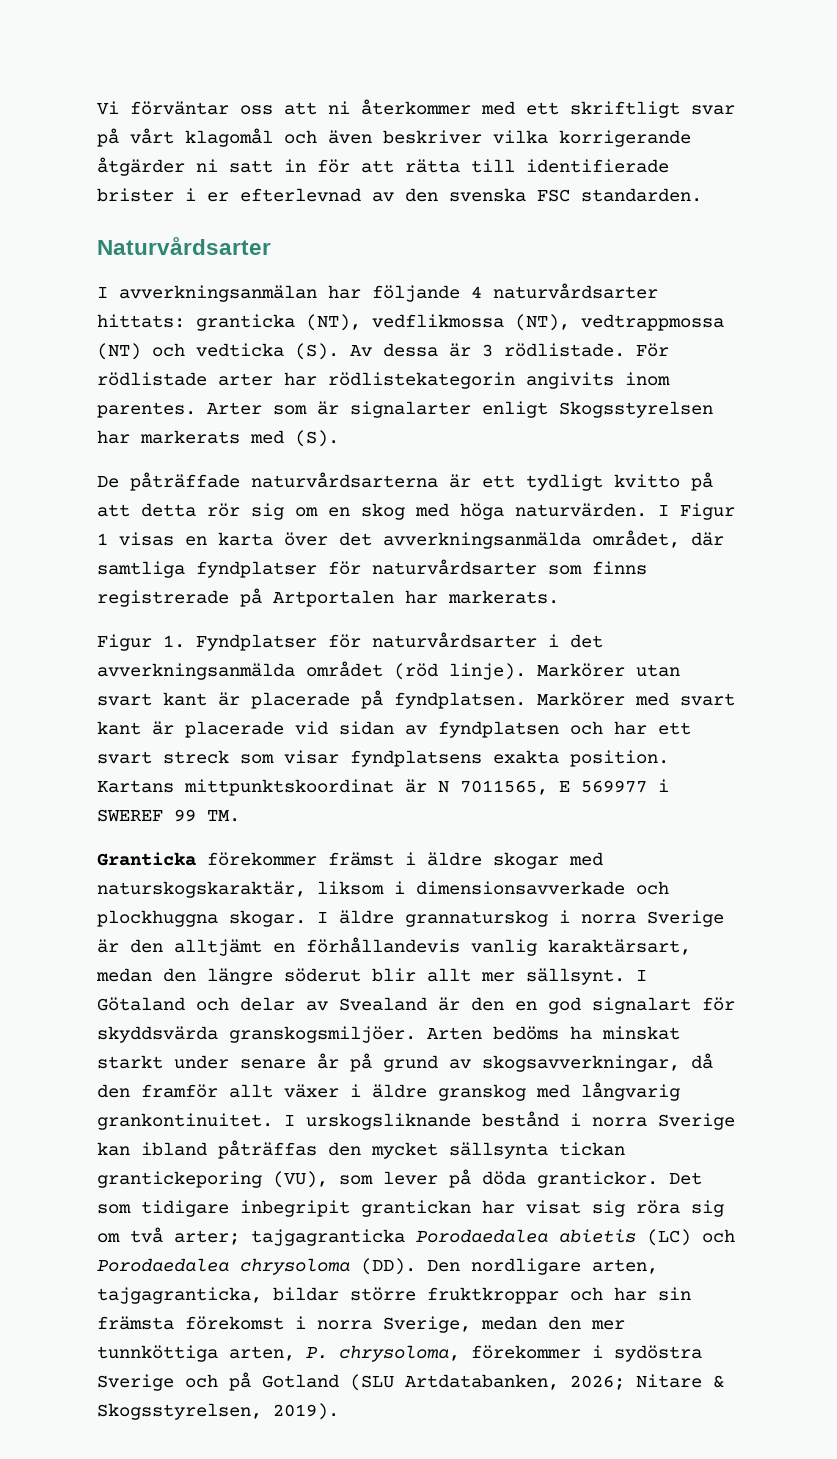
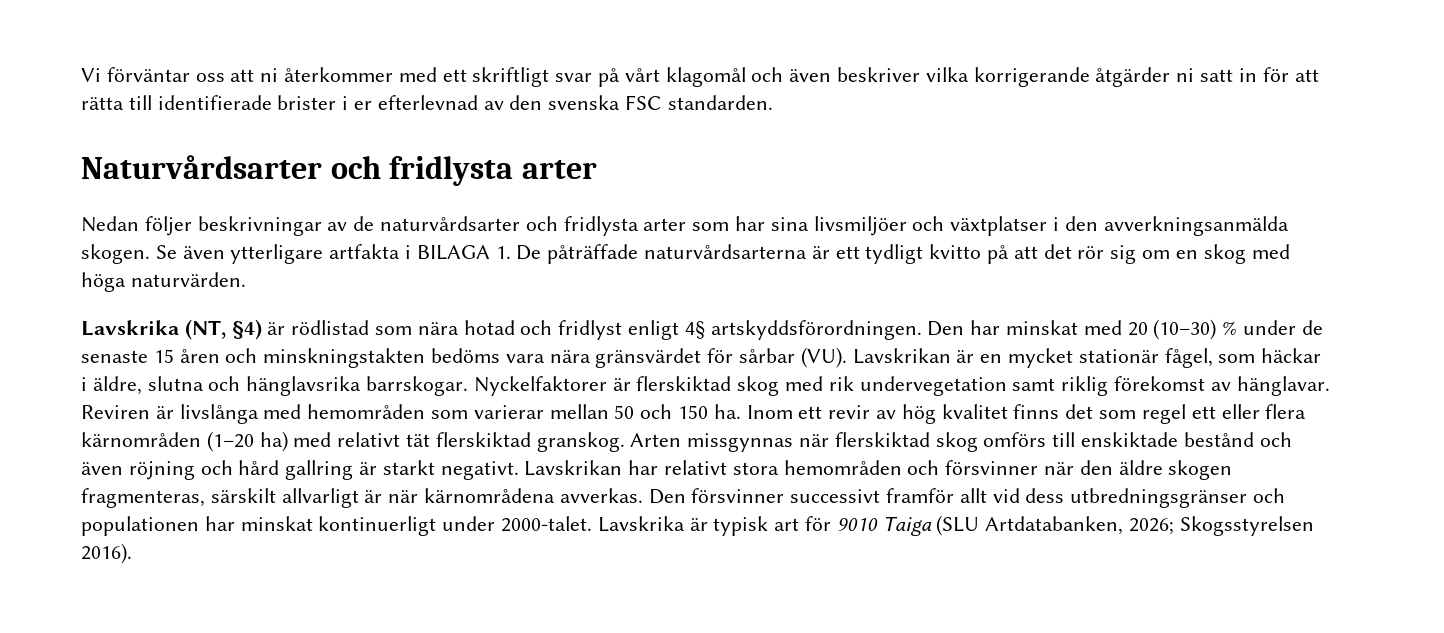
- Naturvårdsarter
- I avverkningsanmälan har följande 4 naturvårdsarter hittats: granticka (NT), vedflikmossa (NT), vedtrappmossa (NT) och vedticka (S). Av dessa är 3 rödlistade. För rödlistade arter har rödlistekategorin angivits inom parentes. Arter som är signalarter enligt Skogsstyrelsen har markerats med (S).
- De påträffade naturvårdsarterna är ett tydligt kvitto på att detta rör sig om en skog med höga naturvärden. I Figur 1 visas en karta över det avverkningsanmälda området, där samtliga fyndplatser för naturvårdsarter som finns registrerade på Artportalen har markerats.
- Figur 1. Fyndplatser för naturvårdsarter i det avverkningsanmälda området (röd linje). Markörer utan svart kant är placerade på fyndplatsen. Markörer med svart kant är placerade vid sidan av fyndplatsen och har ett svart streck som visar fyndplatsens exakta position. Kartans mittpunktskoordinat är N 7011565, E 569977 i SWEREF 99 TM.
- Granticka förekommer främst i äldre skogar med naturskogskaraktär, liksom i dimensionsavverkade och plockhuggna skogar. I äldre grannaturskog i norra Sverige är den alltjämt en förhållandevis vanlig karaktärsart, medan den längre söderut blir allt mer sällsynt. I Götaland och delar av Svealand är den en god signalart för skyddsvärda granskogsmiljöer. Arten bedöms ha minskat starkt under senare år på grund av skogsavverkningar, då den framför allt växer i äldre granskog med långvarig grankontinuitet. I urskogsliknande bestånd i norra Sverige kan ibland påträffas den mycket sällsynta tickan grantickeporing (VU), som lever på döda grantickor. Det som tidigare inbegripit grantickan har visat sig röra sig om två arter; tajgagranticka Porodaedalea abietis (LC) och Porodaedalea chrysoloma (DD). Den nordligare arten, tajgagranticka, bildar större fruktkroppar och har sin främsta förekomst i norra Sverige, medan den mer tunnköttiga arten, P. chrysoloma, förekommer i sydöstra Sverige och på Gotland (SLU Artdatabanken, 2026; Nitare & Skogsstyrelsen, 2019).
+ Naturvårdsarter och fridlysta arter
+ Nedan följer beskrivningar av de naturvårdsarter och fridlysta arter som har sina livsmiljöer och växtplatser i den avverkningsanmälda skogen. Se även ytterligare artfakta i BILAGA 1. De påträffade naturvårdsarterna är ett tydligt kvitto på att det rör sig om en skog med höga naturvärden.
+ Lavskrika (NT, §4) är rödlistad som nära hotad och fridlyst enligt 4§ artskyddsförordningen. Den har minskat med 20 (10–30) % under de senaste 15 åren och minskningstakten bedöms vara nära gränsvärdet för sårbar (VU). Lavskrikan är en mycket stationär fågel, som häckar i äldre, slutna och hänglavsrika barrskogar. Nyckelfaktorer är flerskiktad skog med rik undervegetation samt riklig förekomst av hänglavar. Reviren är livslånga med hemområden som varierar mellan 50 och 150 ha. Inom ett revir av hög kvalitet finns det som regel ett eller flera kärnområden (1–20 ha) med relativt tät flerskiktad granskog. Arten missgynnas när flerskiktad skog omförs till enskiktade bestånd och även röjning och hård gallring är starkt negativt. Lavskrikan har relativt stora hemområden och försvinner när den äldre skogen fragmenteras, särskilt allvarligt är när kärnområdena avverkas. Den försvinner successivt framför allt vid dess utbredningsgränser och populationen har minskat kontinuerligt under 2000-talet. Lavskrika är typisk art för 9010 Taiga (SLU Artdatabanken, 2026; Skogsstyrelsen 2016).

